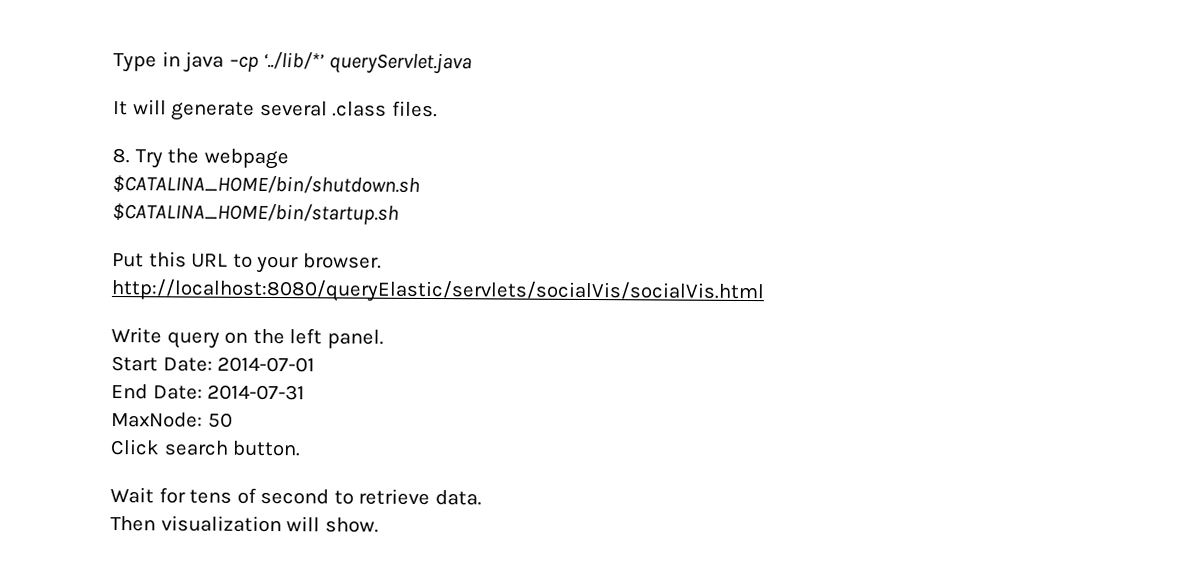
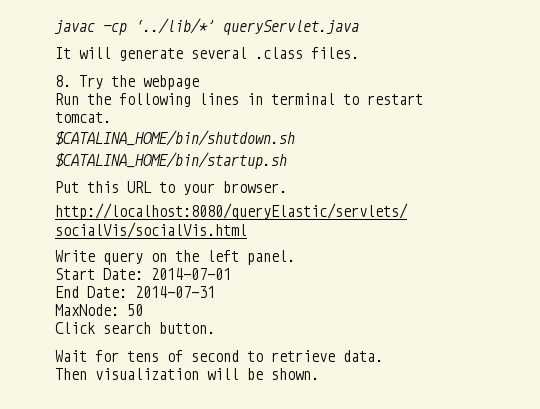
- Type in java –cp ‘../lib/*’ queryServlet.java
+ javac –cp ‘../lib/*’ queryServlet.java
+ Run the following lines in terminal to restart tomcat.
- Then visualization will show.
+ Then visualization will be shown.

